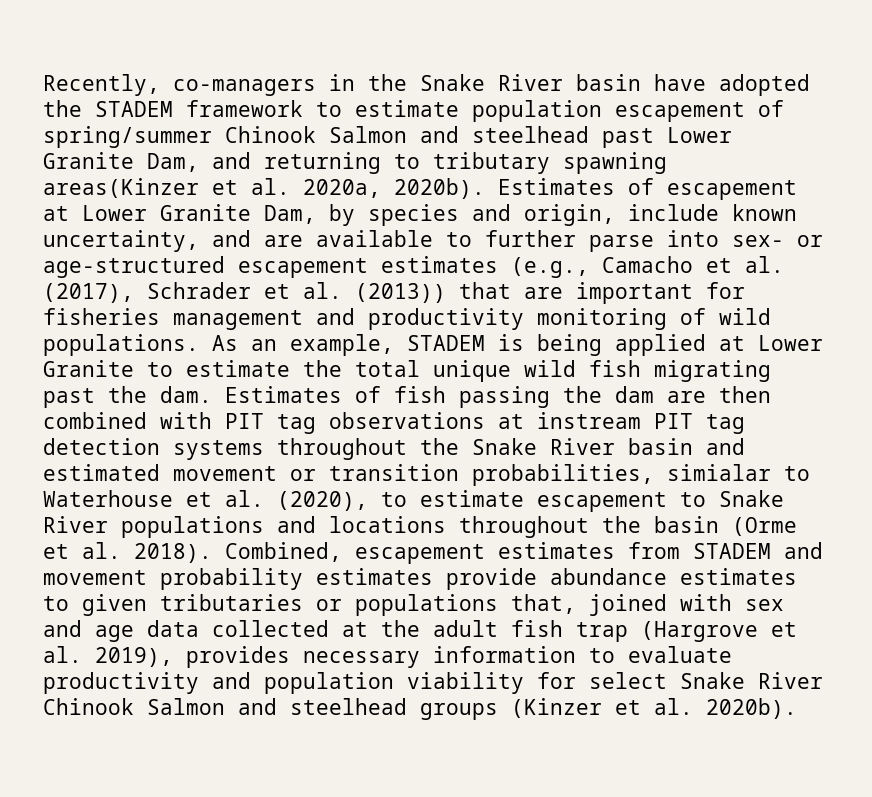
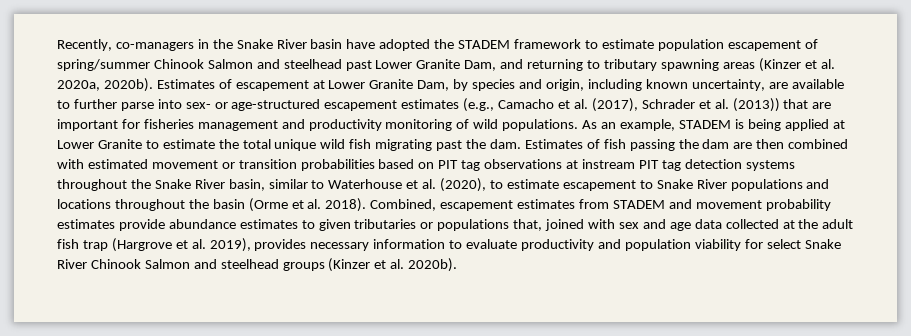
- Recently, co-managers in the Snake River basin have adopted the STADEM framework to estimate population escapement of spring/summer Chinook Salmon and steelhead past Lower Granite Dam, and returning to tributary spawning areas(Kinzer et al. 2020a, 2020b).
+ Recently, co-managers in the Snake River basin have adopted the STADEM framework to estimate population escapement of spring/summer Chinook Salmon and steelhead past Lower Granite Dam, and returning to tributary spawning areas (Kinzer et al. 2020a, 2020b).
- Estimates of escapement at Lower Granite Dam, by species and origin, include known uncertainty, and are available to further parse into sex- or age-structured escapement estimates (e.g., Camacho et al. (2017), Schrader et al. (2013)) that are important for fisheries management and productivity monitoring of wild populations.
+ Estimates of escapement at Lower Granite Dam, by species and origin, including known uncertainty, are available to further parse into sex- or age-structured escapement estimates (e.g., Camacho et al. (2017), Schrader et al. (2013)) that are important for fisheries management and productivity monitoring of wild populations.
- Estimates of fish passing the dam are then combined with PIT tag observations at instream PIT tag detection systems throughout the Snake River basin and estimated movement or transition probabilities, simialar to Waterhouse et al. (2020), to estimate escapement to Snake River populations and locations throughout the basin (Orme et al. 2018).
+ Estimates of fish passing the dam are then combined with estimated movement or transition probabilities based on PIT tag observations at instream PIT tag detection systems throughout the Snake River basin, similar to Waterhouse et al. (2020), to estimate escapement to Snake River populations and locations throughout the basin (Orme et al. 2018).

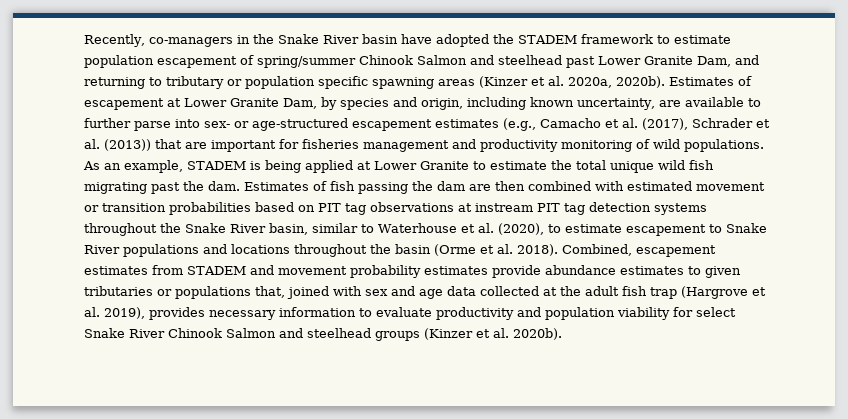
- Recently, co-managers in the Snake River basin have adopted the STADEM framework to estimate population escapement of spring/summer Chinook Salmon and steelhead past Lower Granite Dam, and returning to tributary spawning areas (Kinzer et al. 2020a, 2020b).
+ Recently, co-managers in the Snake River basin have adopted the STADEM framework to estimate population escapement of spring/summer Chinook Salmon and steelhead past Lower Granite Dam, and returning to tributary or population specific spawning areas (Kinzer et al. 2020a, 2020b).

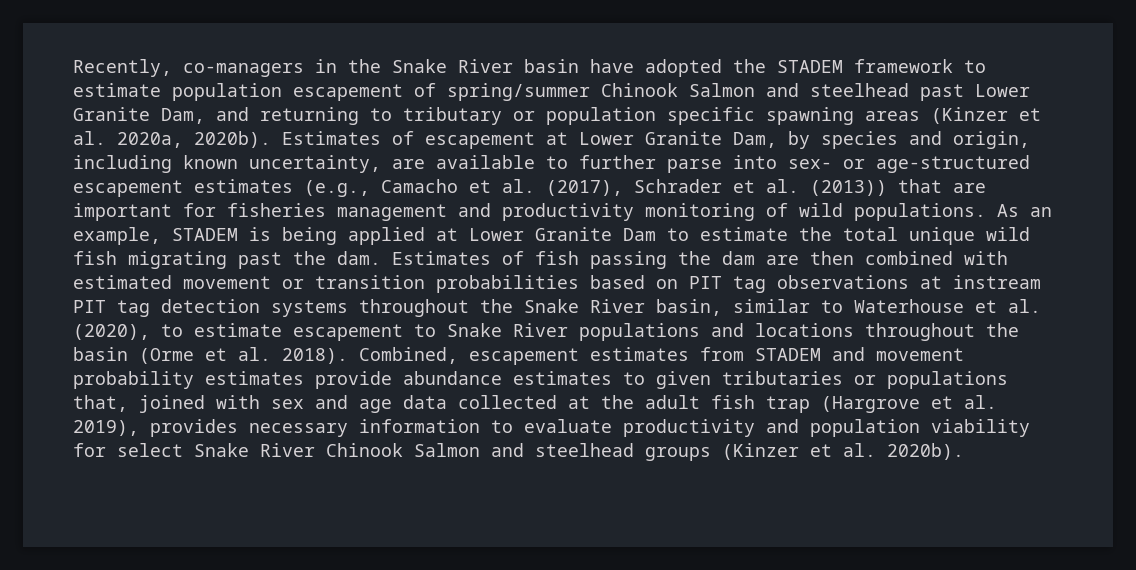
- As an example, STADEM is being applied at Lower Granite to estimate the total unique wild fish migrating past the dam.
+ As an example, STADEM is being applied at Lower Granite Dam to estimate the total unique wild fish migrating past the dam.

